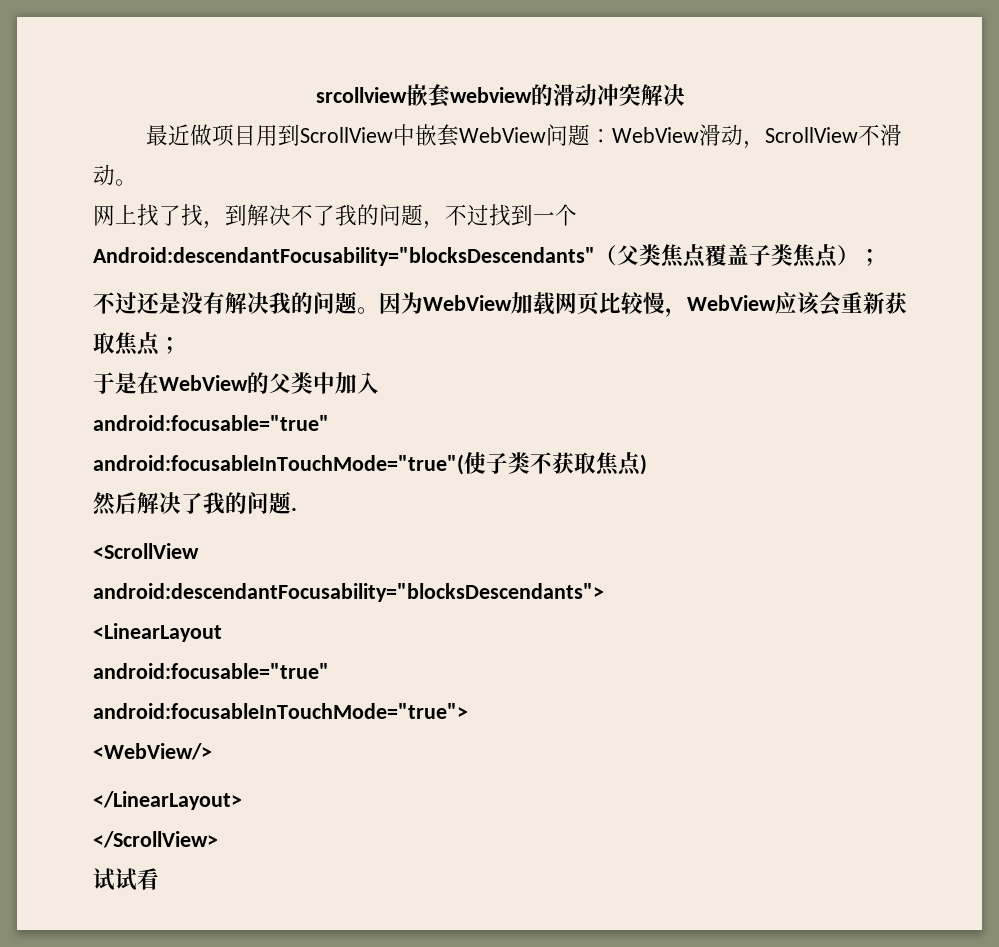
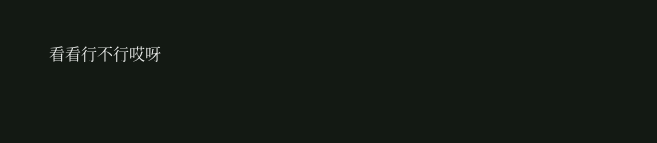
- srcollview嵌套webview的滑动冲突解决
- 最近做项目用到ScrollView中嵌套WebView问题：WebView滑动，ScrollView不滑动。
- 网上找了找，到解决不了我的问题，不过找到一个Android:descendantFocusability="blocksDescendants"（父类焦点覆盖子类焦点）；
- 不过还是没有解决我的问题。因为WebView加载网页比较慢，WebView应该会重新获取焦点；
- 于是在WebView的父类中加入
- android:focusable="true"
- android:focusableInTouchMode="true"(使子类不获取焦点)
- 然后解决了我的问题.
- <ScrollView
- android:descendantFocusability="blocksDescendants">
- <LinearLayout
- android:focusable="true"
- android:focusableInTouchMode="true">
- <WebView/>
- </LinearLayout>
- </ScrollView>
- 试试看
+ 看看行不行哎呀

